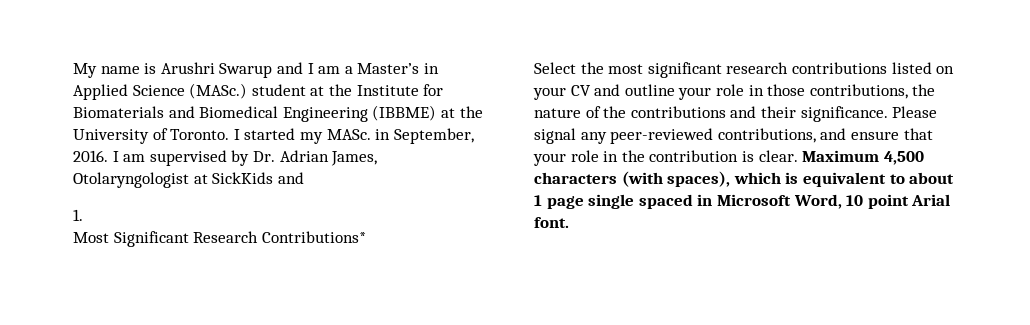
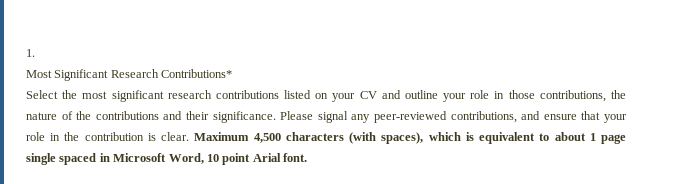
- My name is Arushri Swarup and I am a Master’s in Applied Science (MASc.) student at the Institute for Biomaterials and Biomedical Engineering (IBBME) at the University of Toronto. I started my MASc. in September, 2016. I am supervised by Dr. Adrian James, Otolaryngologist at SickKids and

